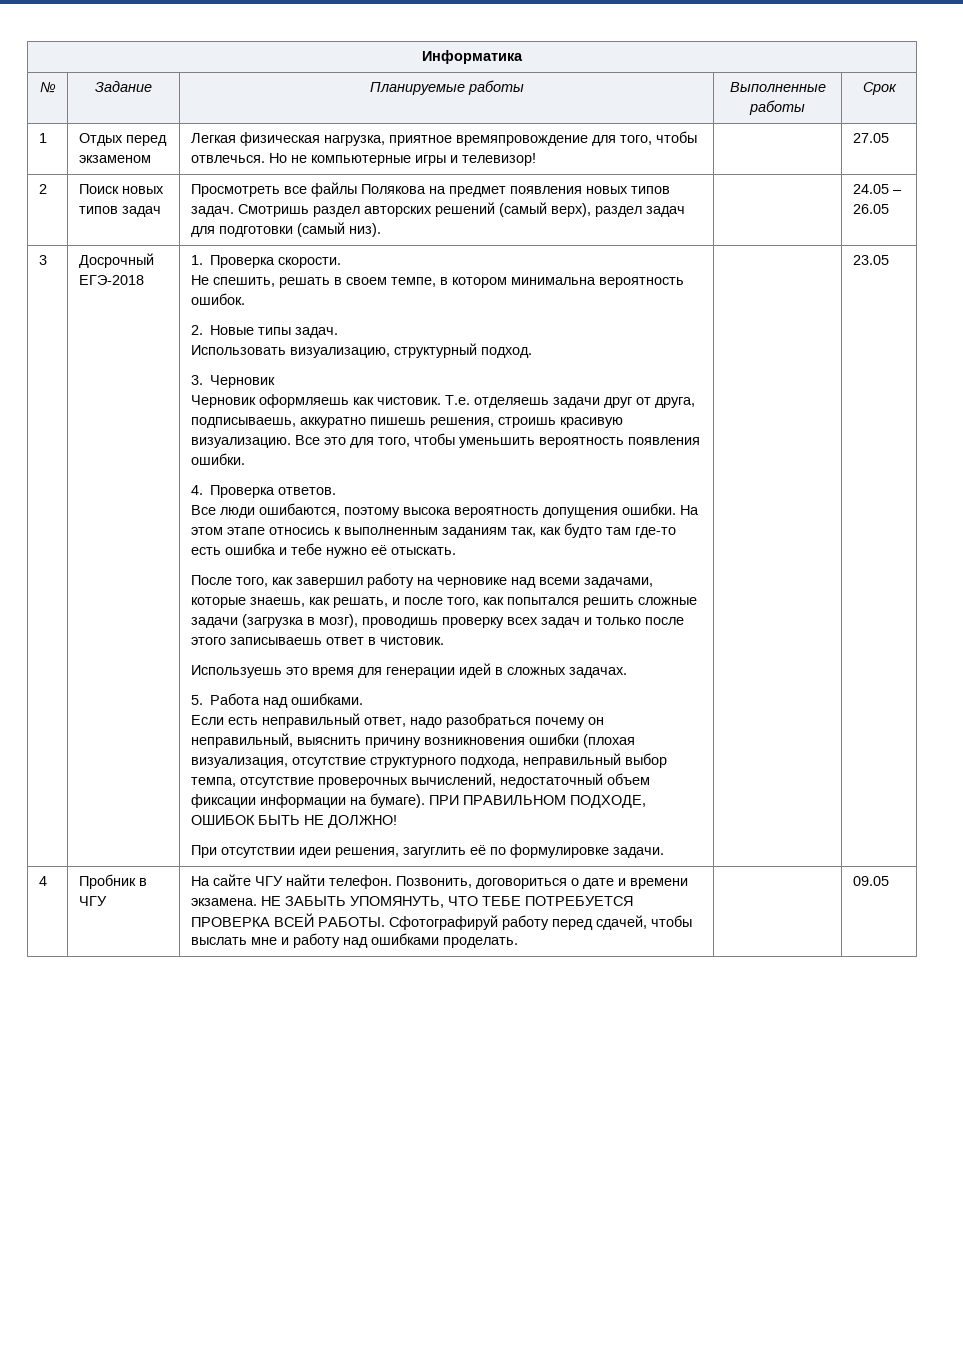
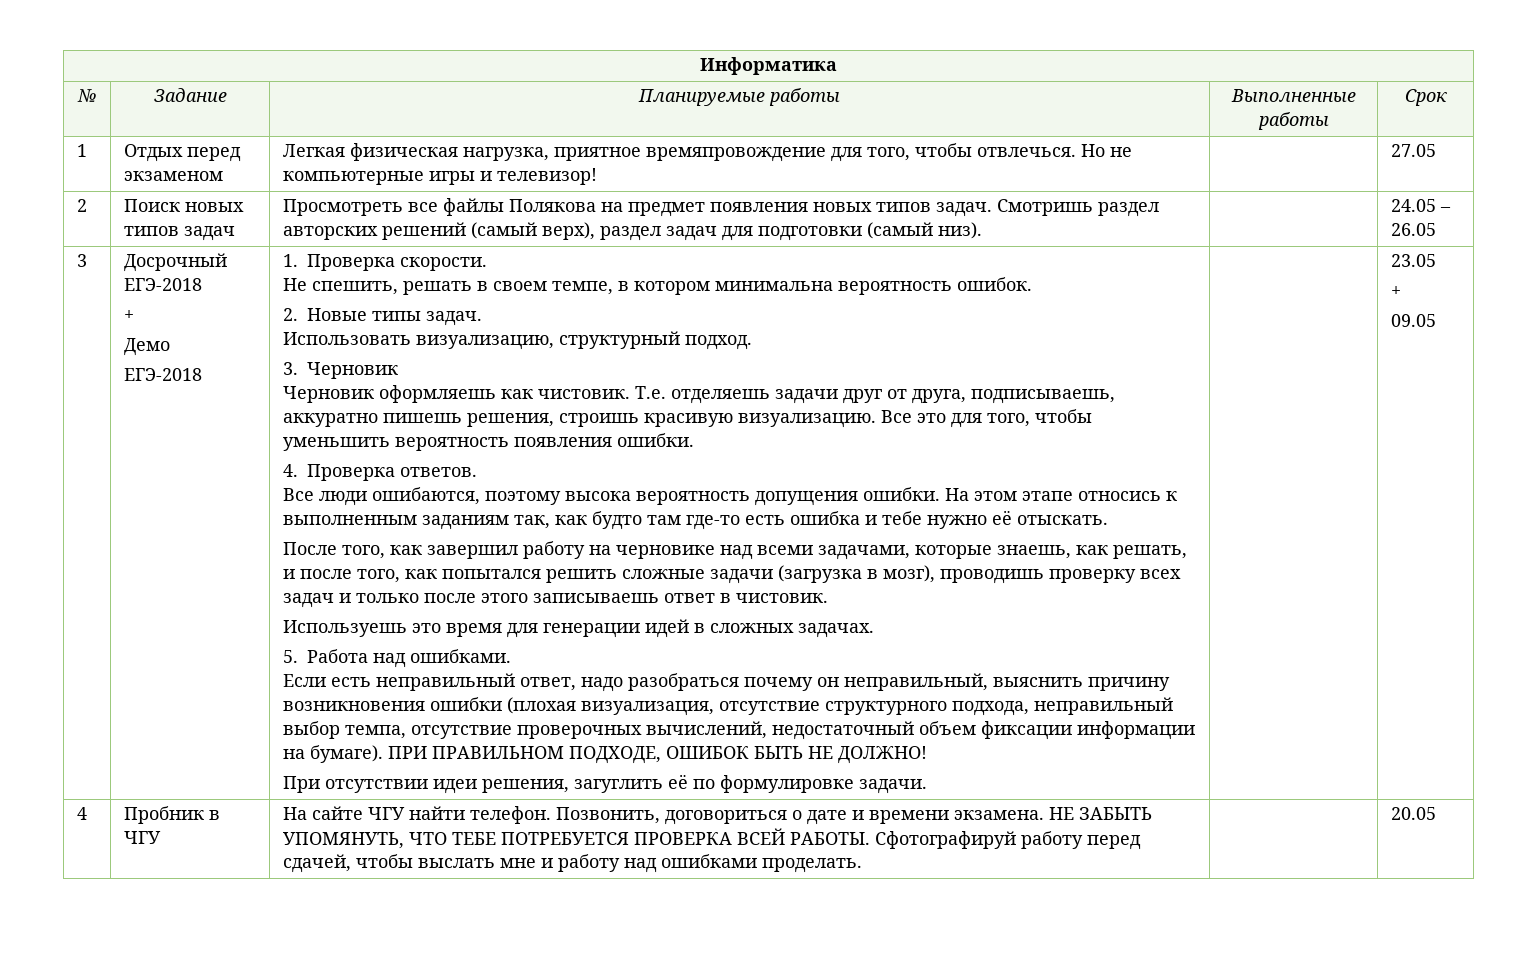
  Досрочный ЕГЭ-2018
+ +
+ Демо
+ ЕГЭ-2018
  23.05
+ +
+ 09.05
- 4 | Пробник в ЧГУ | На сайте ЧГУ найти телефон. Позвонить, договориться о дате и времени экзамена. НЕ ЗАБЫТЬ УПОМЯНУТЬ, ЧТО ТЕБЕ ПОТРЕБУЕТСЯ ПРОВЕРКА ВСЕЙ РАБОТЫ. Сфотографируй работу перед сдачей, чтобы выслать мне и работу над ошибками проделать. | | 09.05
+ 4 | Пробник в ЧГУ | На сайте ЧГУ найти телефон. Позвонить, договориться о дате и времени экзамена. НЕ ЗАБЫТЬ УПОМЯНУТЬ, ЧТО ТЕБЕ ПОТРЕБУЕТСЯ ПРОВЕРКА ВСЕЙ РАБОТЫ. Сфотографируй работу перед сдачей, чтобы выслать мне и работу над ошибками проделать. | | 20.05

